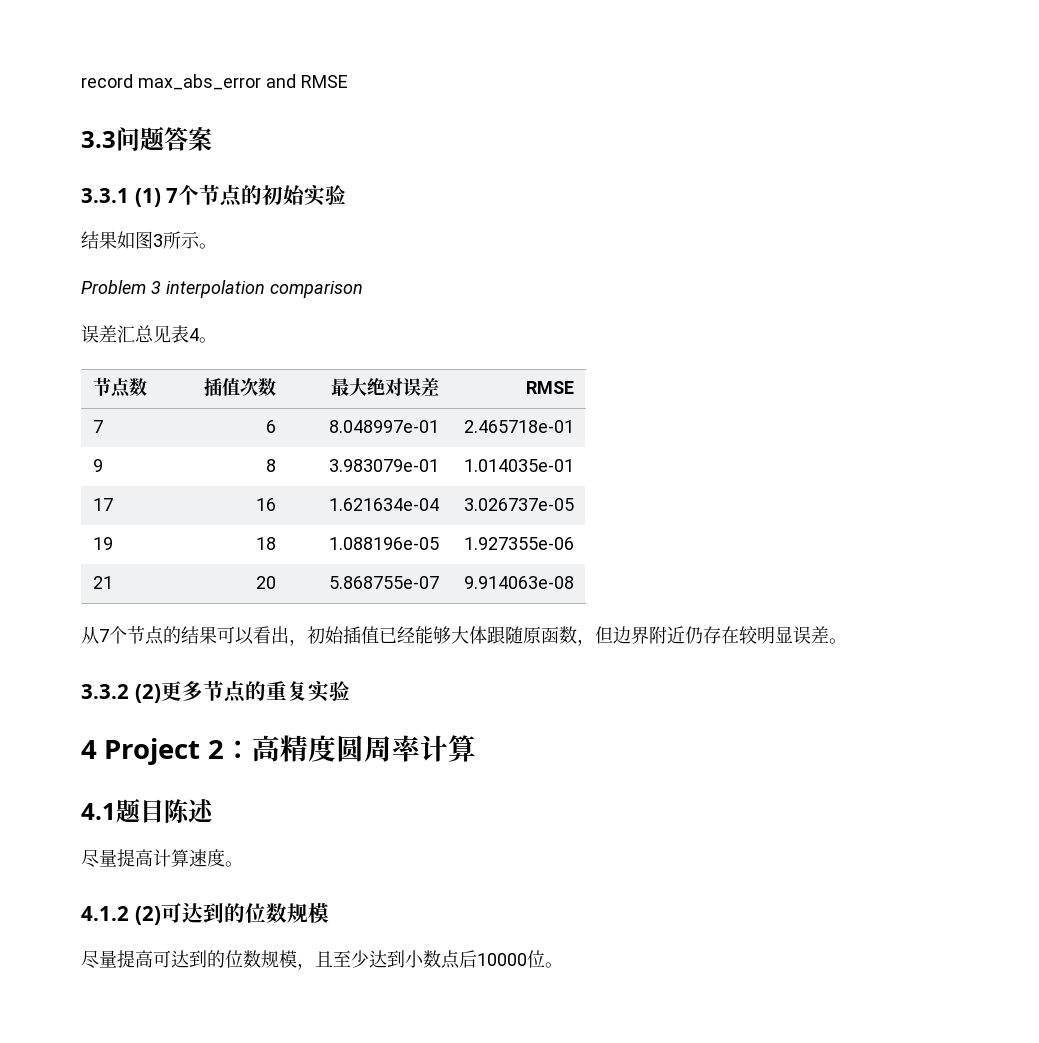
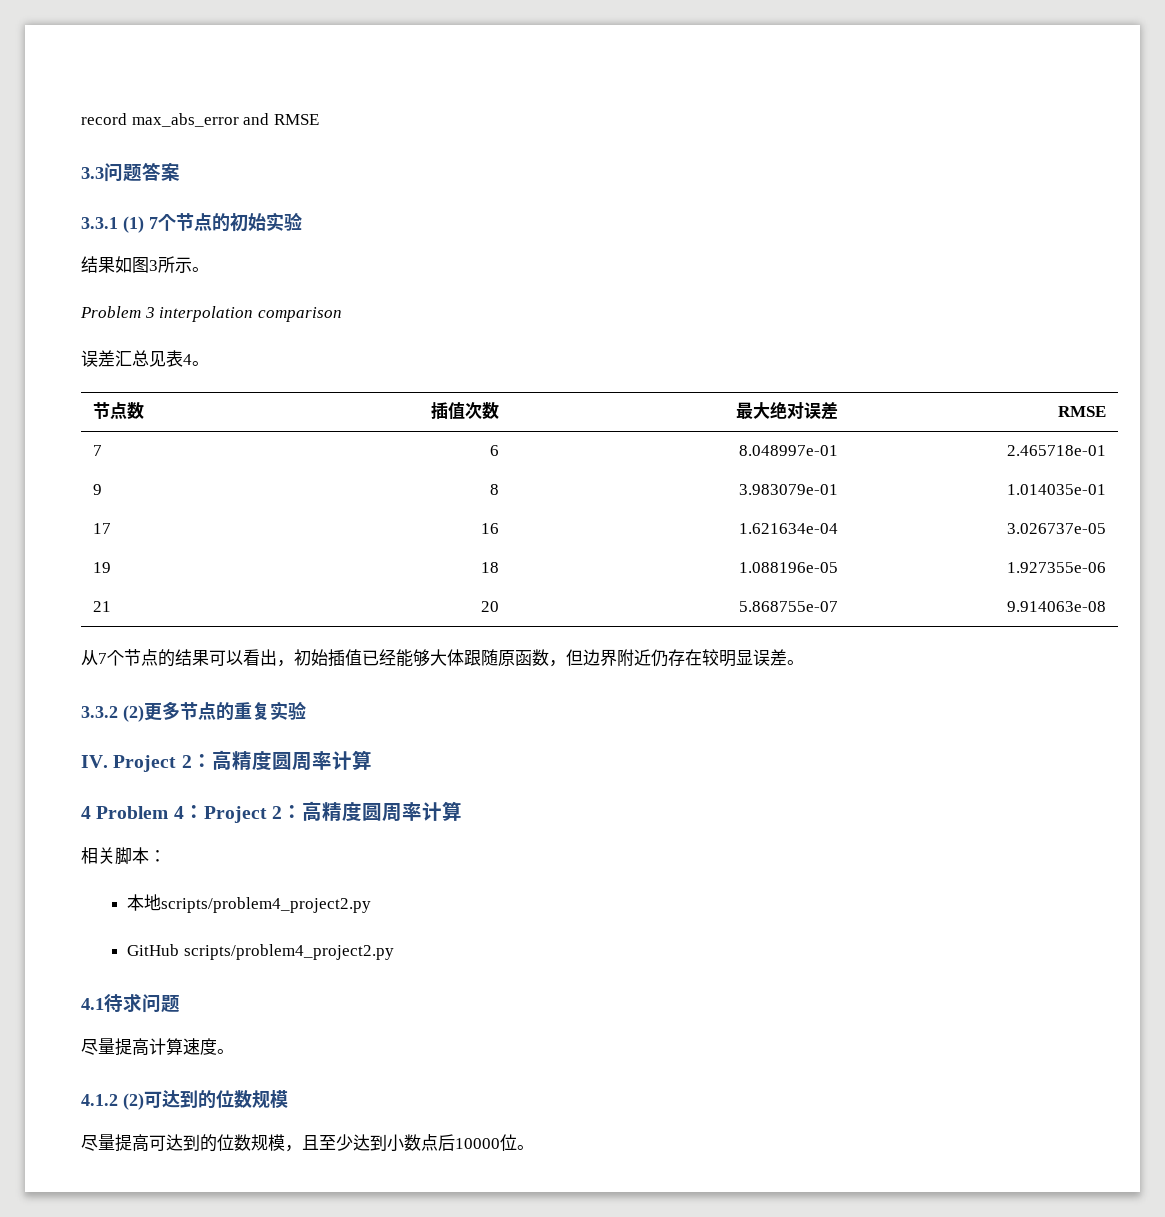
- 4 Project 2：高精度圆周率计算
+ IV. Project 2：高精度圆周率计算
+ 4 Problem 4：Project 2：高精度圆周率计算
+ 相关脚本：
+ 本地scripts/problem4_project2.py
+ GitHub scripts/problem4_project2.py
- 4.1题目陈述
+ 4.1待求问题

